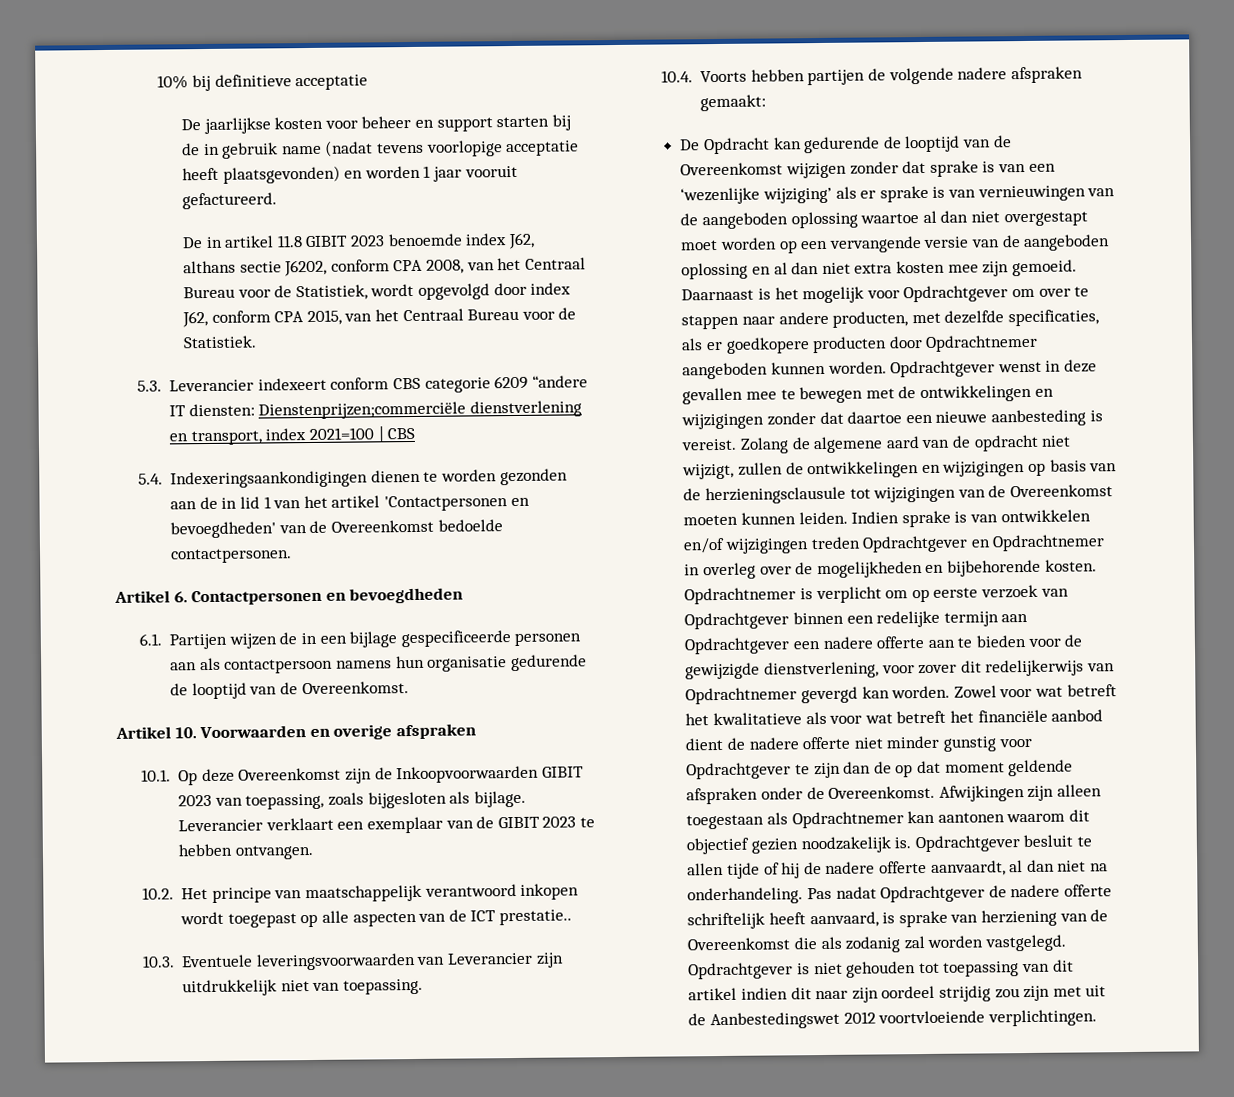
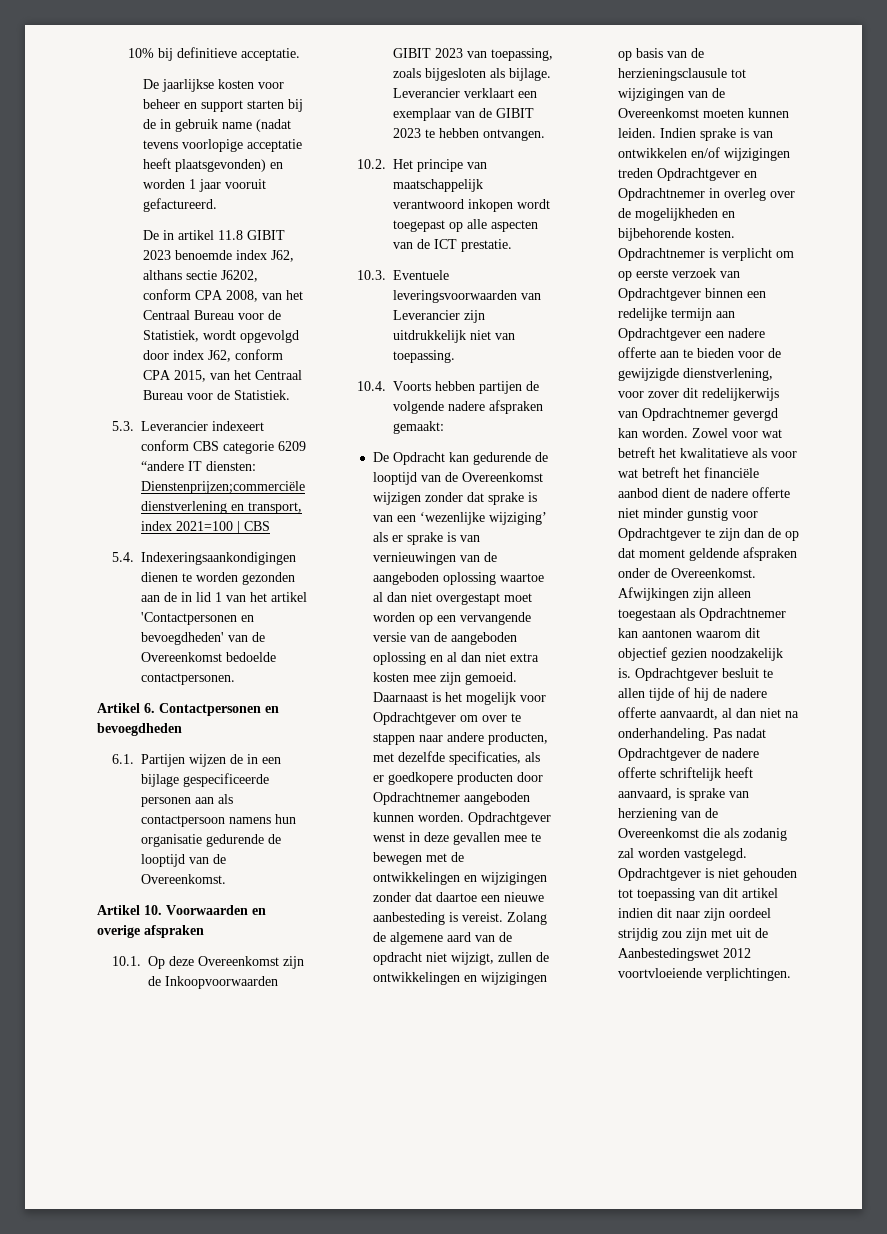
- 10% bij definitieve acceptatie
+ 10% bij definitieve acceptatie.
- 10.2. Het principe van maatschappelijk verantwoord inkopen wordt toegepast op alle aspecten van de ICT prestatie..
+ 10.2. Het principe van maatschappelijk verantwoord inkopen wordt toegepast op alle aspecten van de ICT prestatie.

